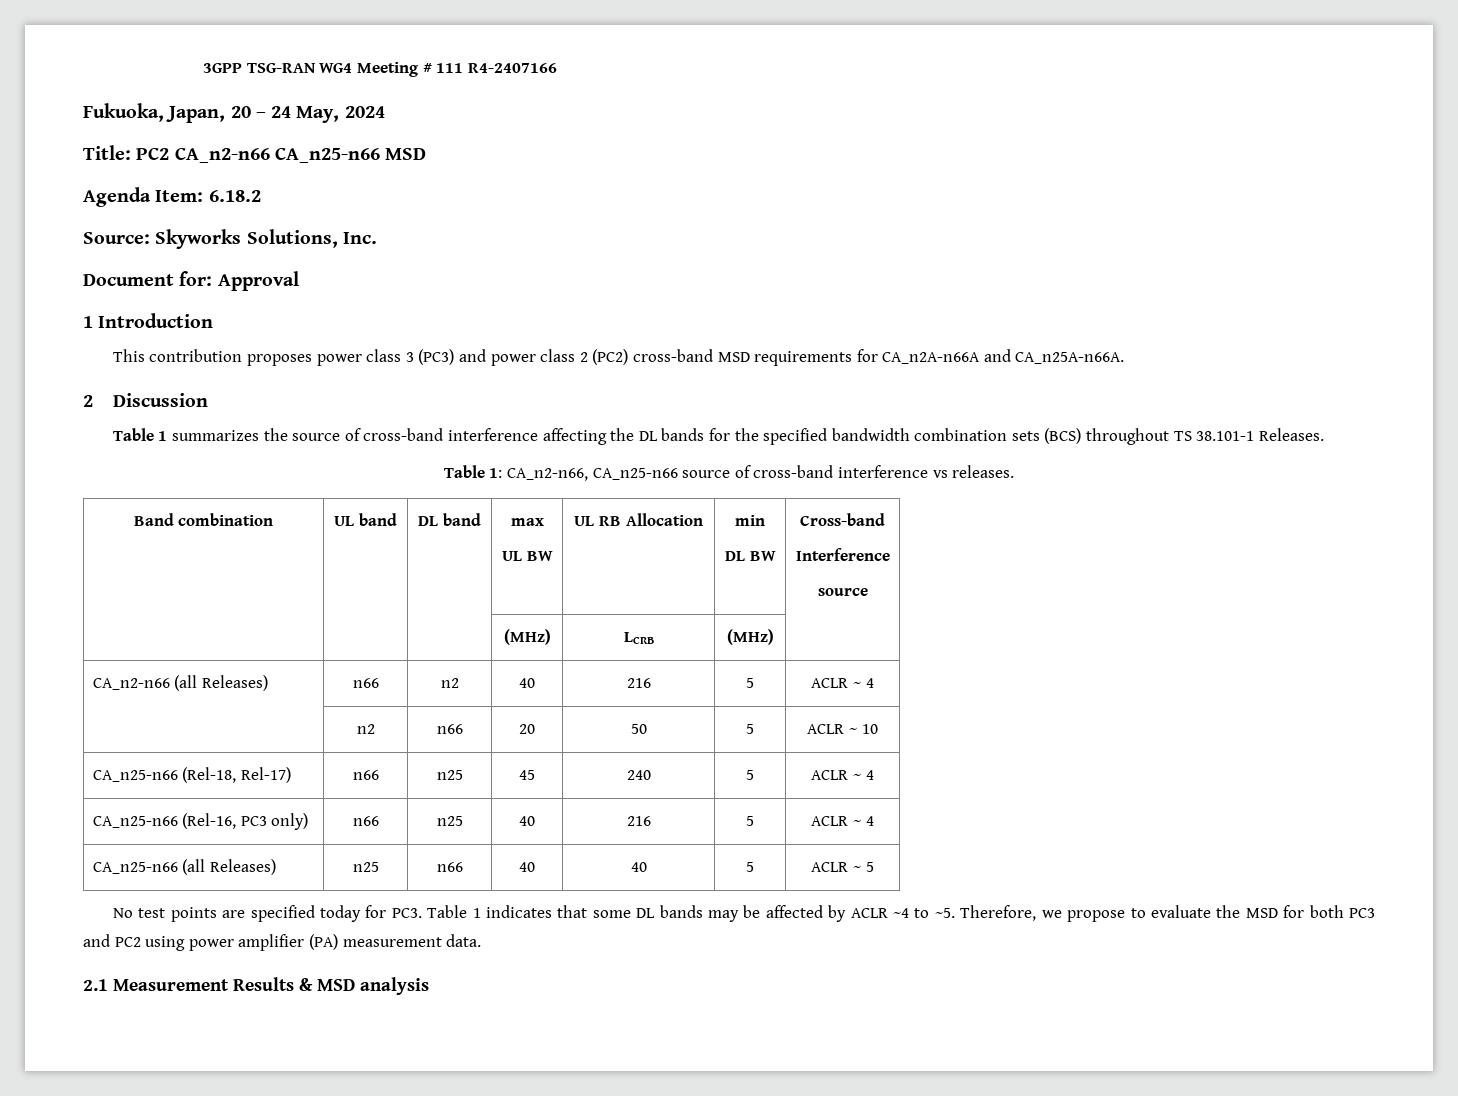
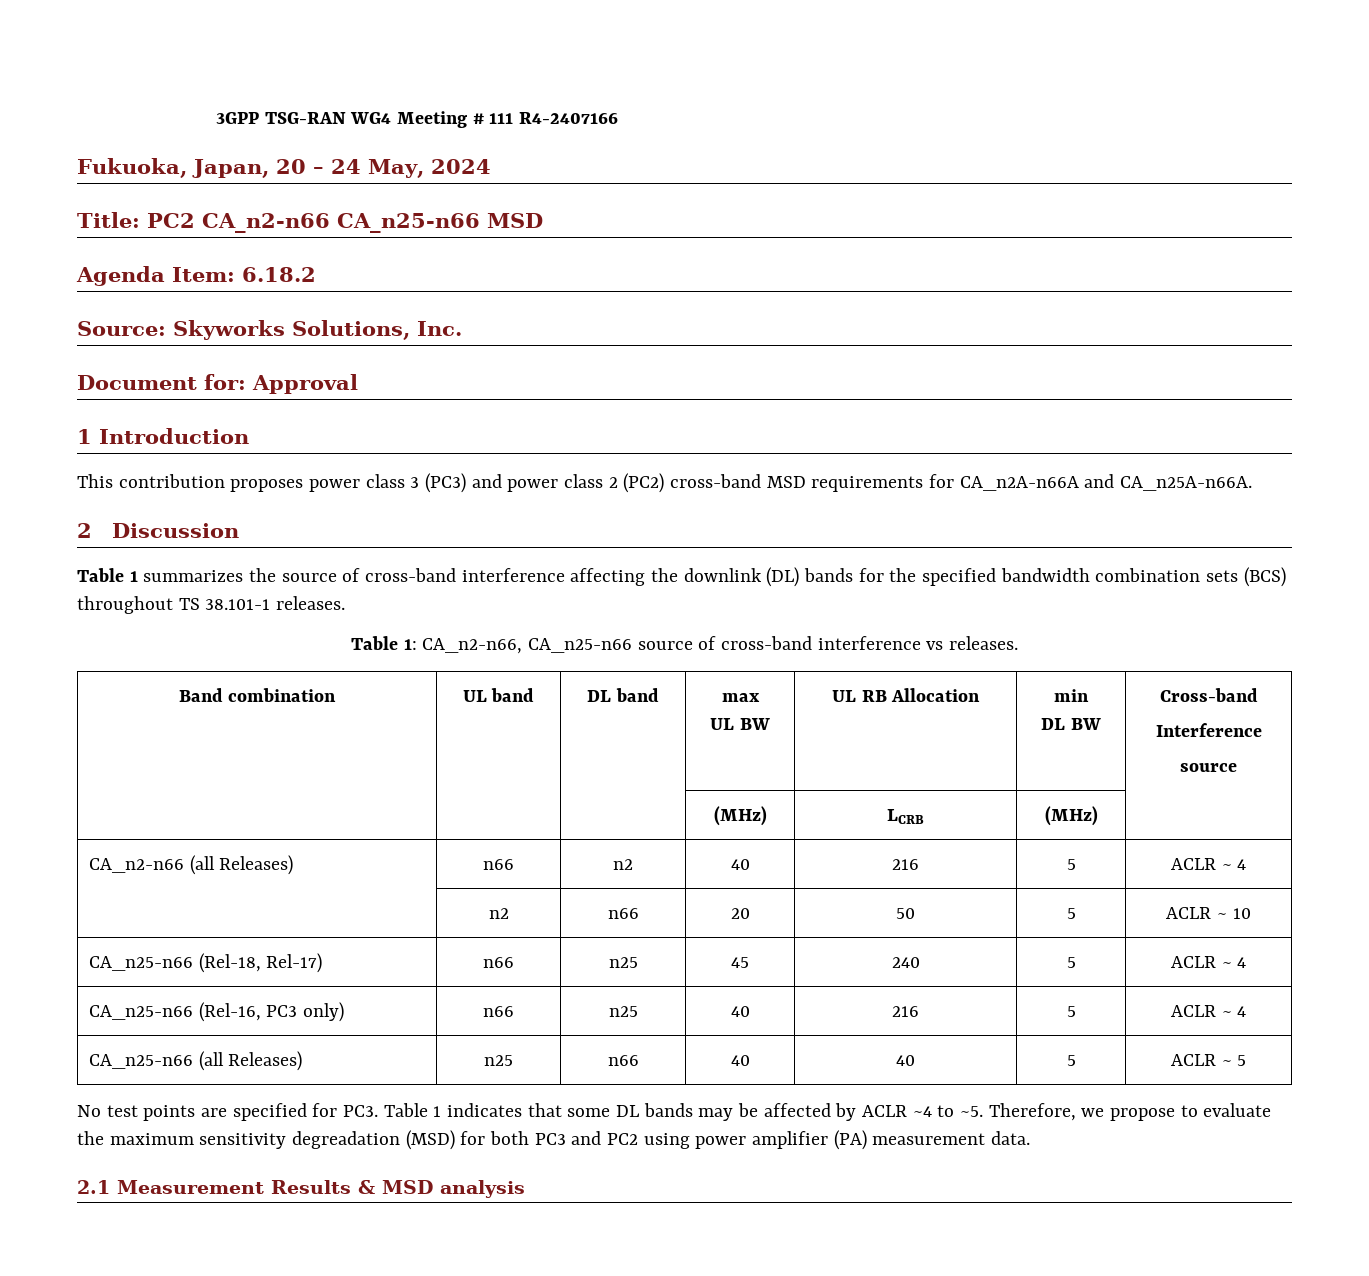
- Table 1 summarizes the source of cross-band interference affecting the DL bands for the specified bandwidth combination sets (BCS) throughout TS 38.101-1 Releases.
+ Table 1 summarizes the source of cross-band interference affecting the downlink (DL) bands for the specified bandwidth combination sets (BCS) throughout TS 38.101-1 releases.
- No test points are specified today for PC3. Table 1 indicates that some DL bands may be affected by ACLR ~4 to ~5.
+ No test points are specified for PC3. Table 1 indicates that some DL bands may be affected by ACLR ~4 to ~5.
- Therefore, we propose to evaluate the MSD for both PC3 and PC2 using power amplifier (PA) measurement data.
+ Therefore, we propose to evaluate the maximum sensitivity degreadation (MSD) for both PC3 and PC2 using power amplifier (PA) measurement data.

